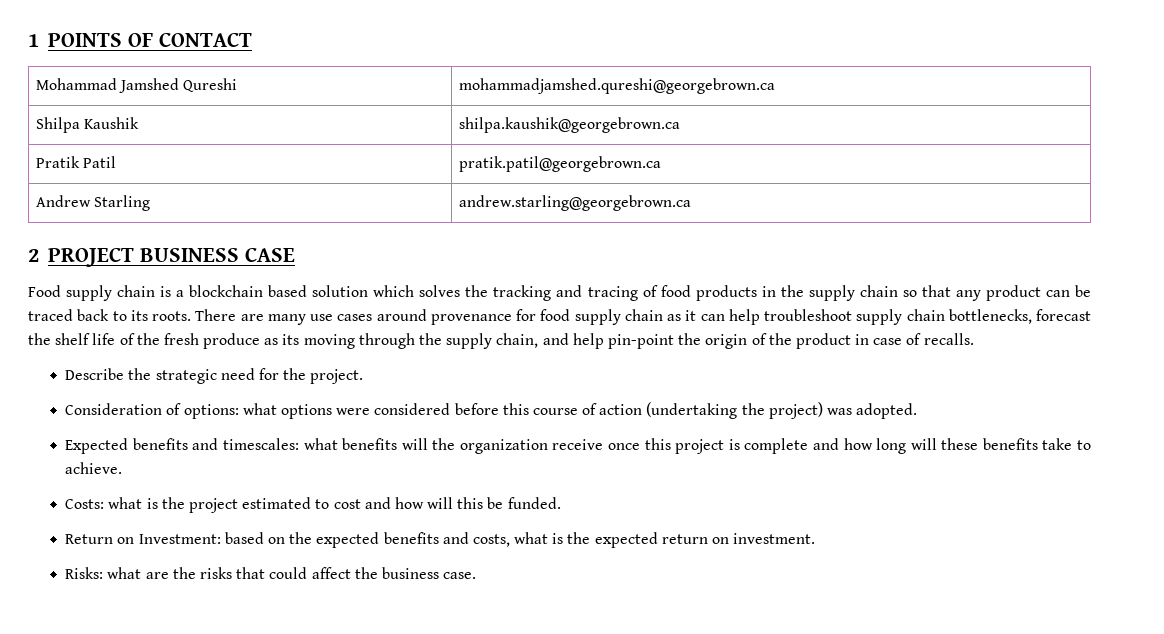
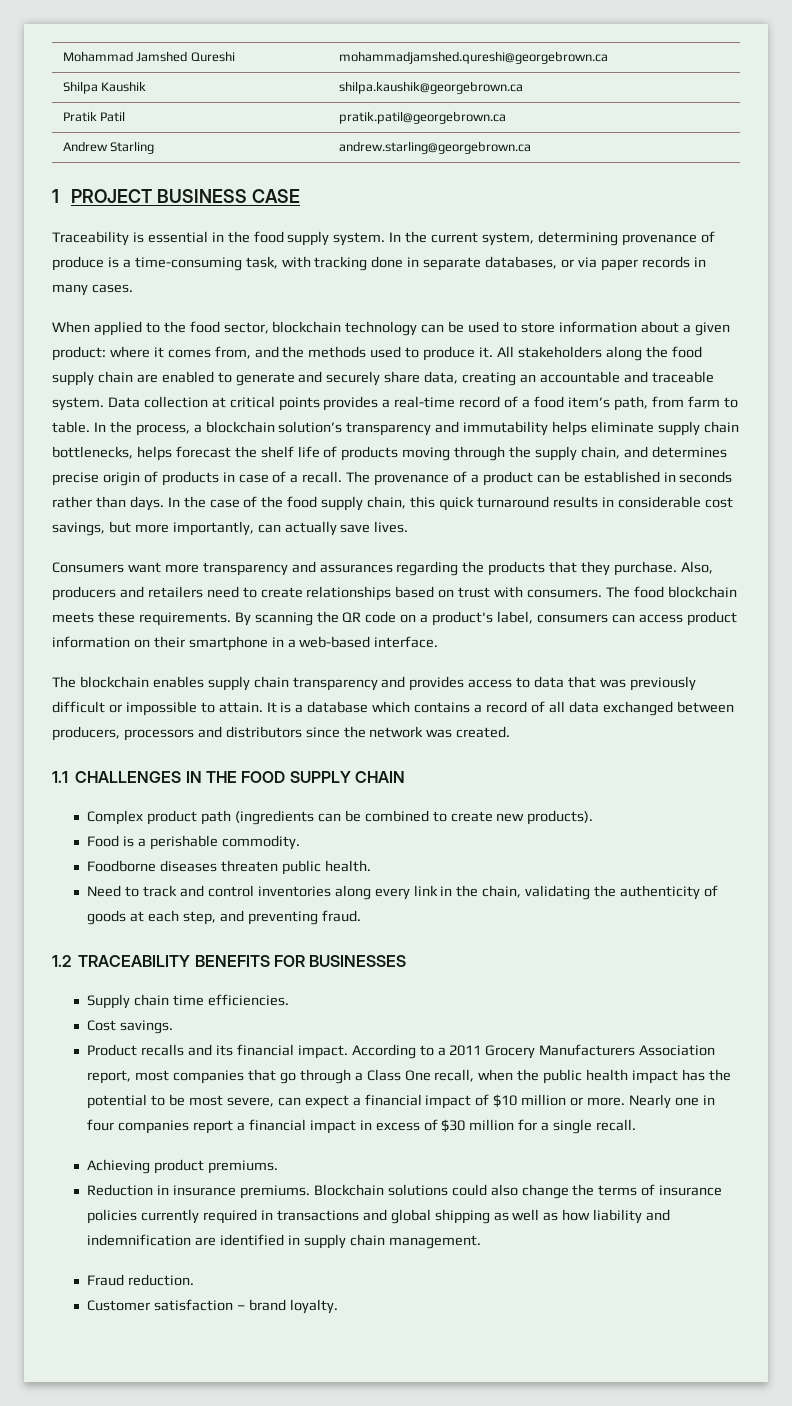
- 1 POINTS OF CONTACT
- 2 PROJECT BUSINESS CASE
+ 1 PROJECT BUSINESS CASE
- Food supply chain is a blockchain based solution which solves the tracking and tracing of food products in the supply chain so that any product can be traced back to its roots. There are many use cases around provenance for food supply chain as it can help troubleshoot supply chain bottlenecks, forecast the shelf life of the fresh produce as its moving through the supply chain, and help pin-point the origin of the product in case of recalls.
- Describe the strategic need for the project.
- Consideration of options: what options were considered before this course of action (undertaking the project) was adopted.
- Expected benefits and timescales: what benefits will the organization receive once this project is complete and how long will these benefits take to achieve.
- Costs: what is the project estimated to cost and how will this be funded.
- Return on Investment: based on the expected benefits and costs, what is the expected return on investment.
- Risks: what are the risks that could affect the business case.
+ Traceability is essential in the food supply system. In the current system, determining provenance of produce is a time-consuming task, with tracking done in separate databases, or via paper records in many cases.
+ When applied to the food sector, blockchain technology can be used to store information about a given product: where it comes from, and the methods used to produce it. All stakeholders along the food supply chain are enabled to generate and securely share data, creating an accountable and traceable system. Data collection at critical points provides a real-time record of a food item’s path, from farm to table. In the process, a blockchain solution’s transparency and immutability helps eliminate supply chain bottlenecks, helps forecast the shelf life of products moving through the supply chain, and determines precise origin of products in case of a recall. The provenance of a product can be established in seconds rather than days. In the case of the food supply chain, this quick turnaround results in considerable cost savings, but more importantly, can actually save lives.
+ Consumers want more transparency and assurances regarding the products that they purchase. Also, producers and retailers need to create relationships based on trust with consumers. The food blockchain meets these requirements. By scanning the QR code on a product's label, consumers can access product information on their smartphone in a web-based interface.
+ The blockchain enables supply chain transparency and provides access to data that was previously difficult or impossible to attain. It is a database which contains a record of all data exchanged between producers, processors and distributors since the network was created.
+ 1.1 CHALLENGES IN THE FOOD SUPPLY CHAIN
+ Complex product path (ingredients can be combined to create new products).
+ Food is a perishable commodity.
+ Foodborne diseases threaten public health.
+ Need to track and control inventories along every link in the chain, validating the authenticity of goods at each step, and preventing fraud.
+ 1.2 TRACEABILITY BENEFITS FOR BUSINESSES
+ Supply chain time efficiencies.
+ Cost savings.
+ Product recalls and its financial impact. According to a 2011 Grocery Manufacturers Association report, most companies that go through a Class One recall, when the public health impact has the potential to be most severe, can expect a financial impact of $10 million or more. Nearly one in four companies report a financial impact in excess of $30 million for a single recall.
+ Achieving product premiums.
+ Reduction in insurance premiums. Blockchain solutions could also change the terms of insurance policies currently required in transactions and global shipping as well as how liability and indemnification are identified in supply chain management.
+ Fraud reduction.
+ Customer satisfaction – brand loyalty.

